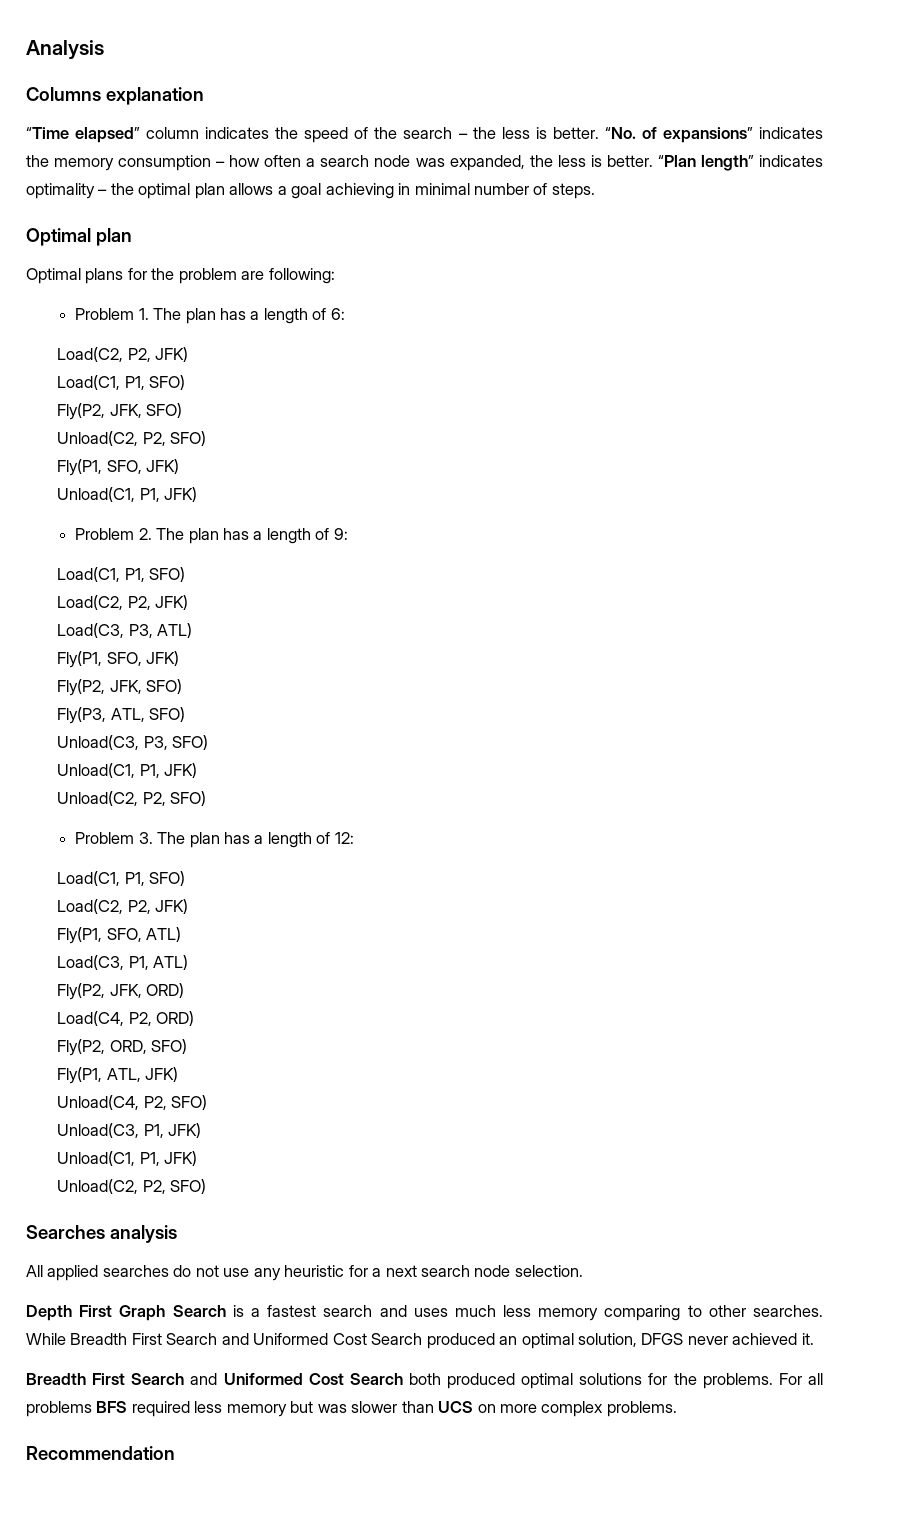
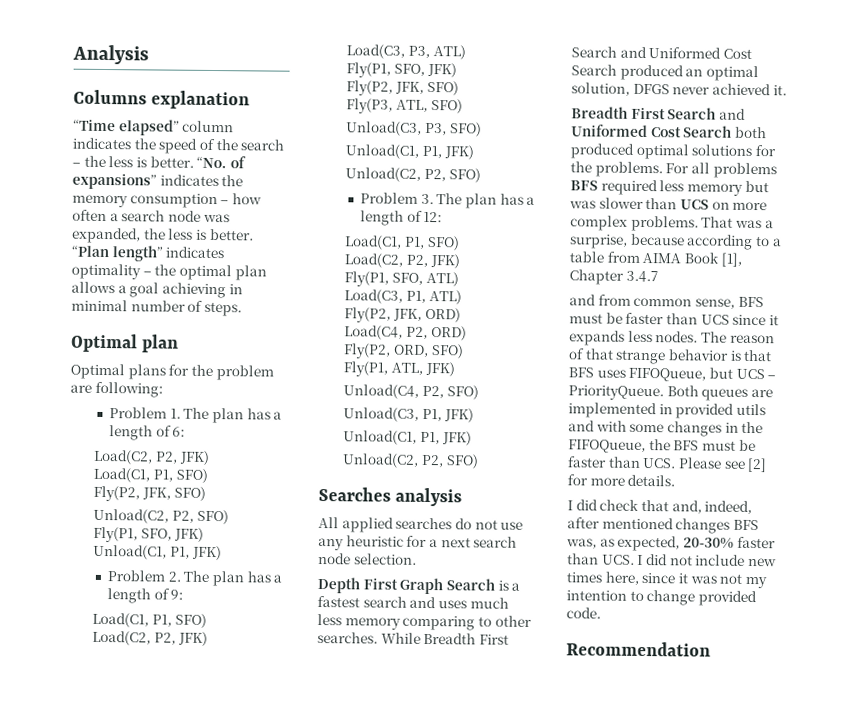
+ That was a surprise, because according to a table from AIMA Book [1], Chapter 3.4.7
+ and from common sense, BFS must be faster than UCS since it expands less nodes. The reason of that strange behavior is that BFS uses FIFOQueue, but UCS – PriorityQueue. Both queues are implemented in provided utils and with some changes in the FIFOQueue, the BFS must be faster than UCS. Please see [2] for more details.
+ I did check that and, indeed, after mentioned changes BFS was, as expected, 20-30% faster than UCS. I did not include new times here, since it was not my intention to change provided code.

